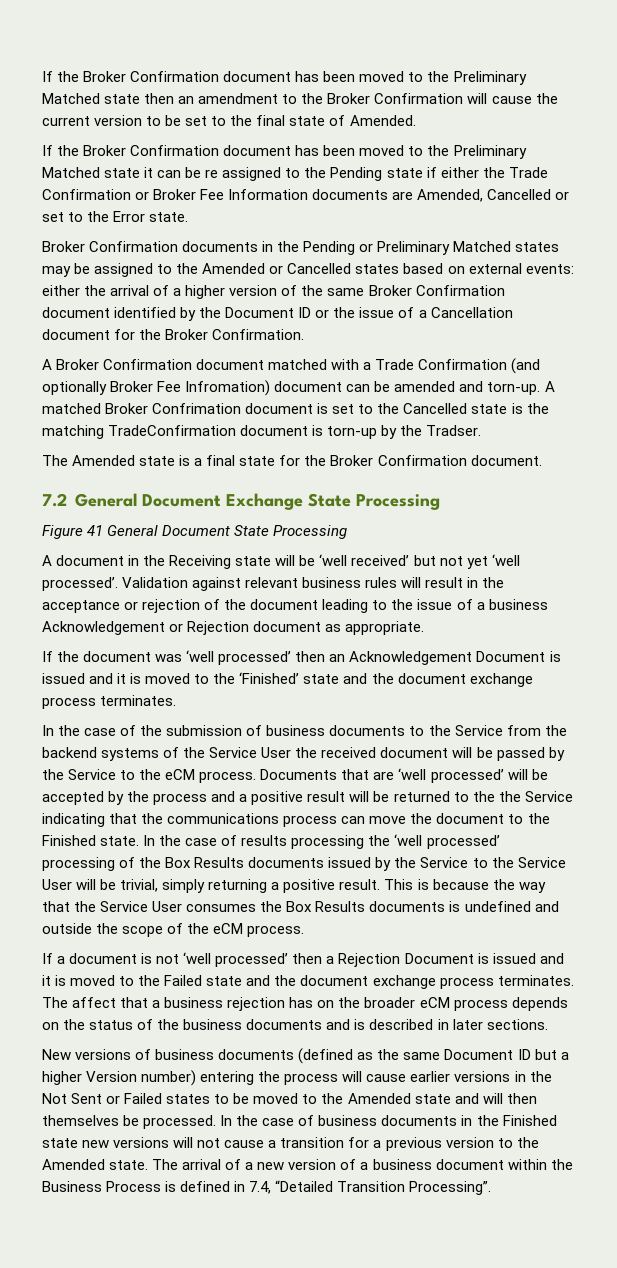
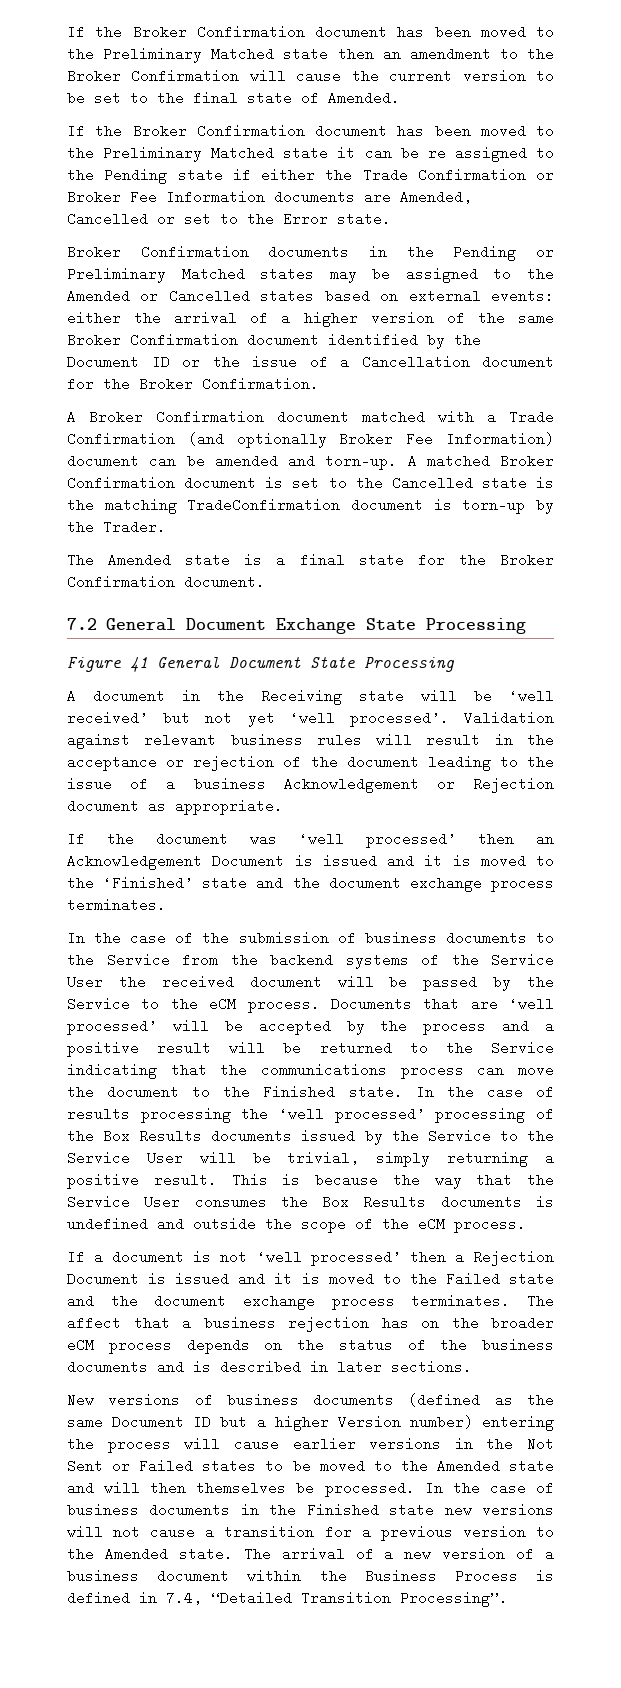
- A Broker Confirmation document matched with a Trade Confirmation (and optionally Broker Fee Infromation) document can be amended and torn-up.
+ A Broker Confirmation document matched with a Trade Confirmation (and optionally Broker Fee Information) document can be amended and torn-up.
- A matched Broker Confrimation document is set to the Cancelled state is the matching TradeConfirmation document is torn-up by the Tradser.
+ A matched Broker Confirmation document is set to the Cancelled state is the matching TradeConfirmation document is torn-up by the Trader.
- Documents that are ‘well processed’ will be accepted by the process and a positive result will be returned to the the Service indicating that the communications process can move the document to the Finished state.
+ Documents that are ‘well processed’ will be accepted by the process and a positive result will be returned to the Service indicating that the communications process can move the document to the Finished state.

